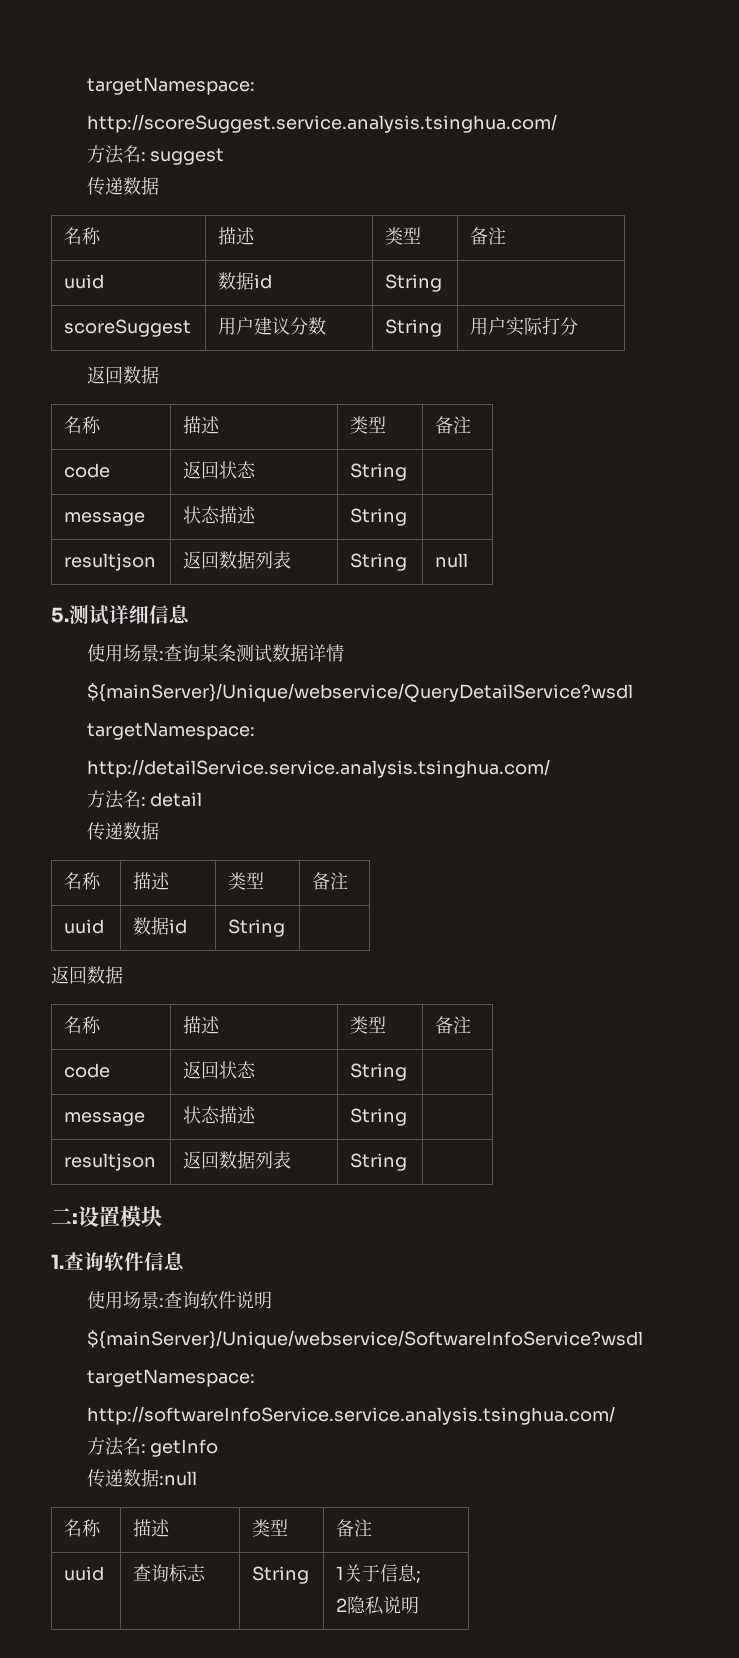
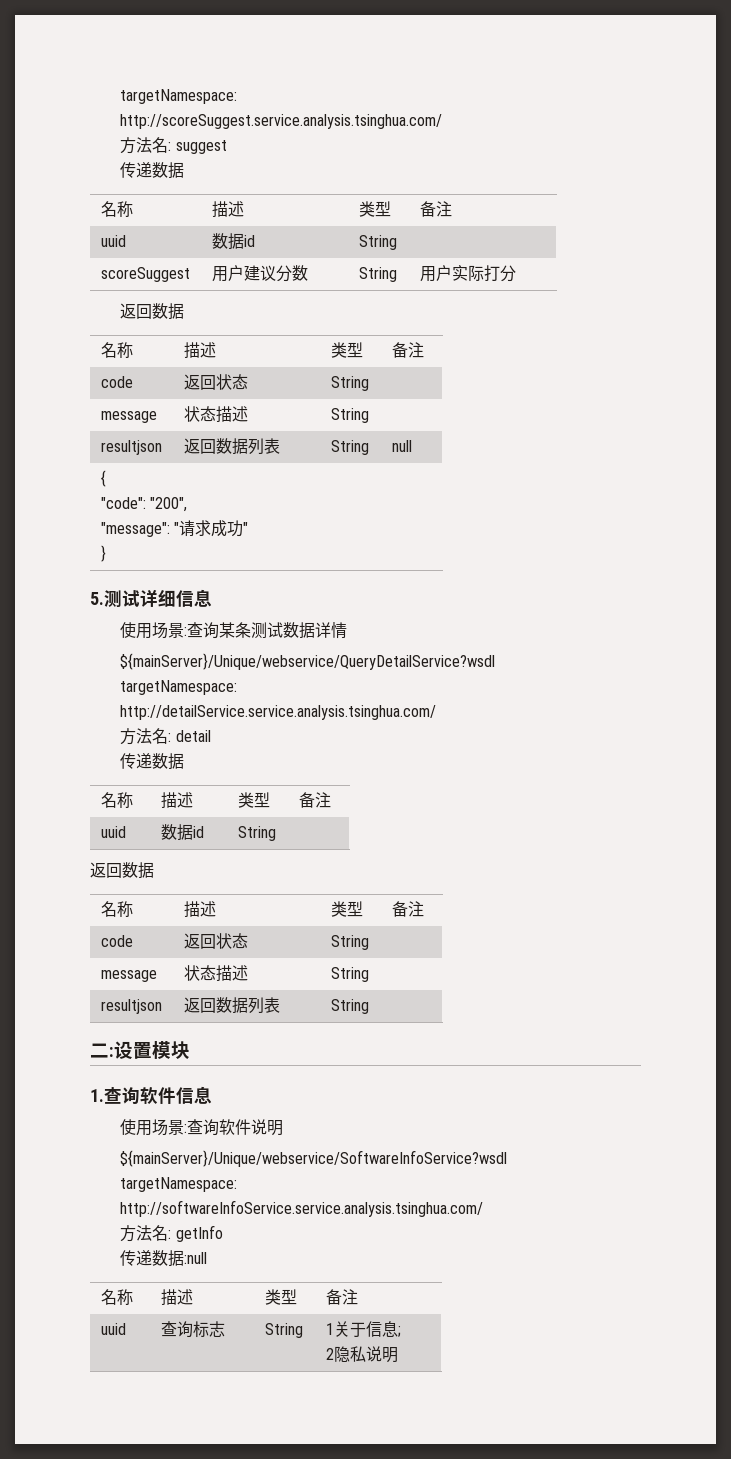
+ {
+ "code": "200",
+ "message": "请求成功"
+ }

